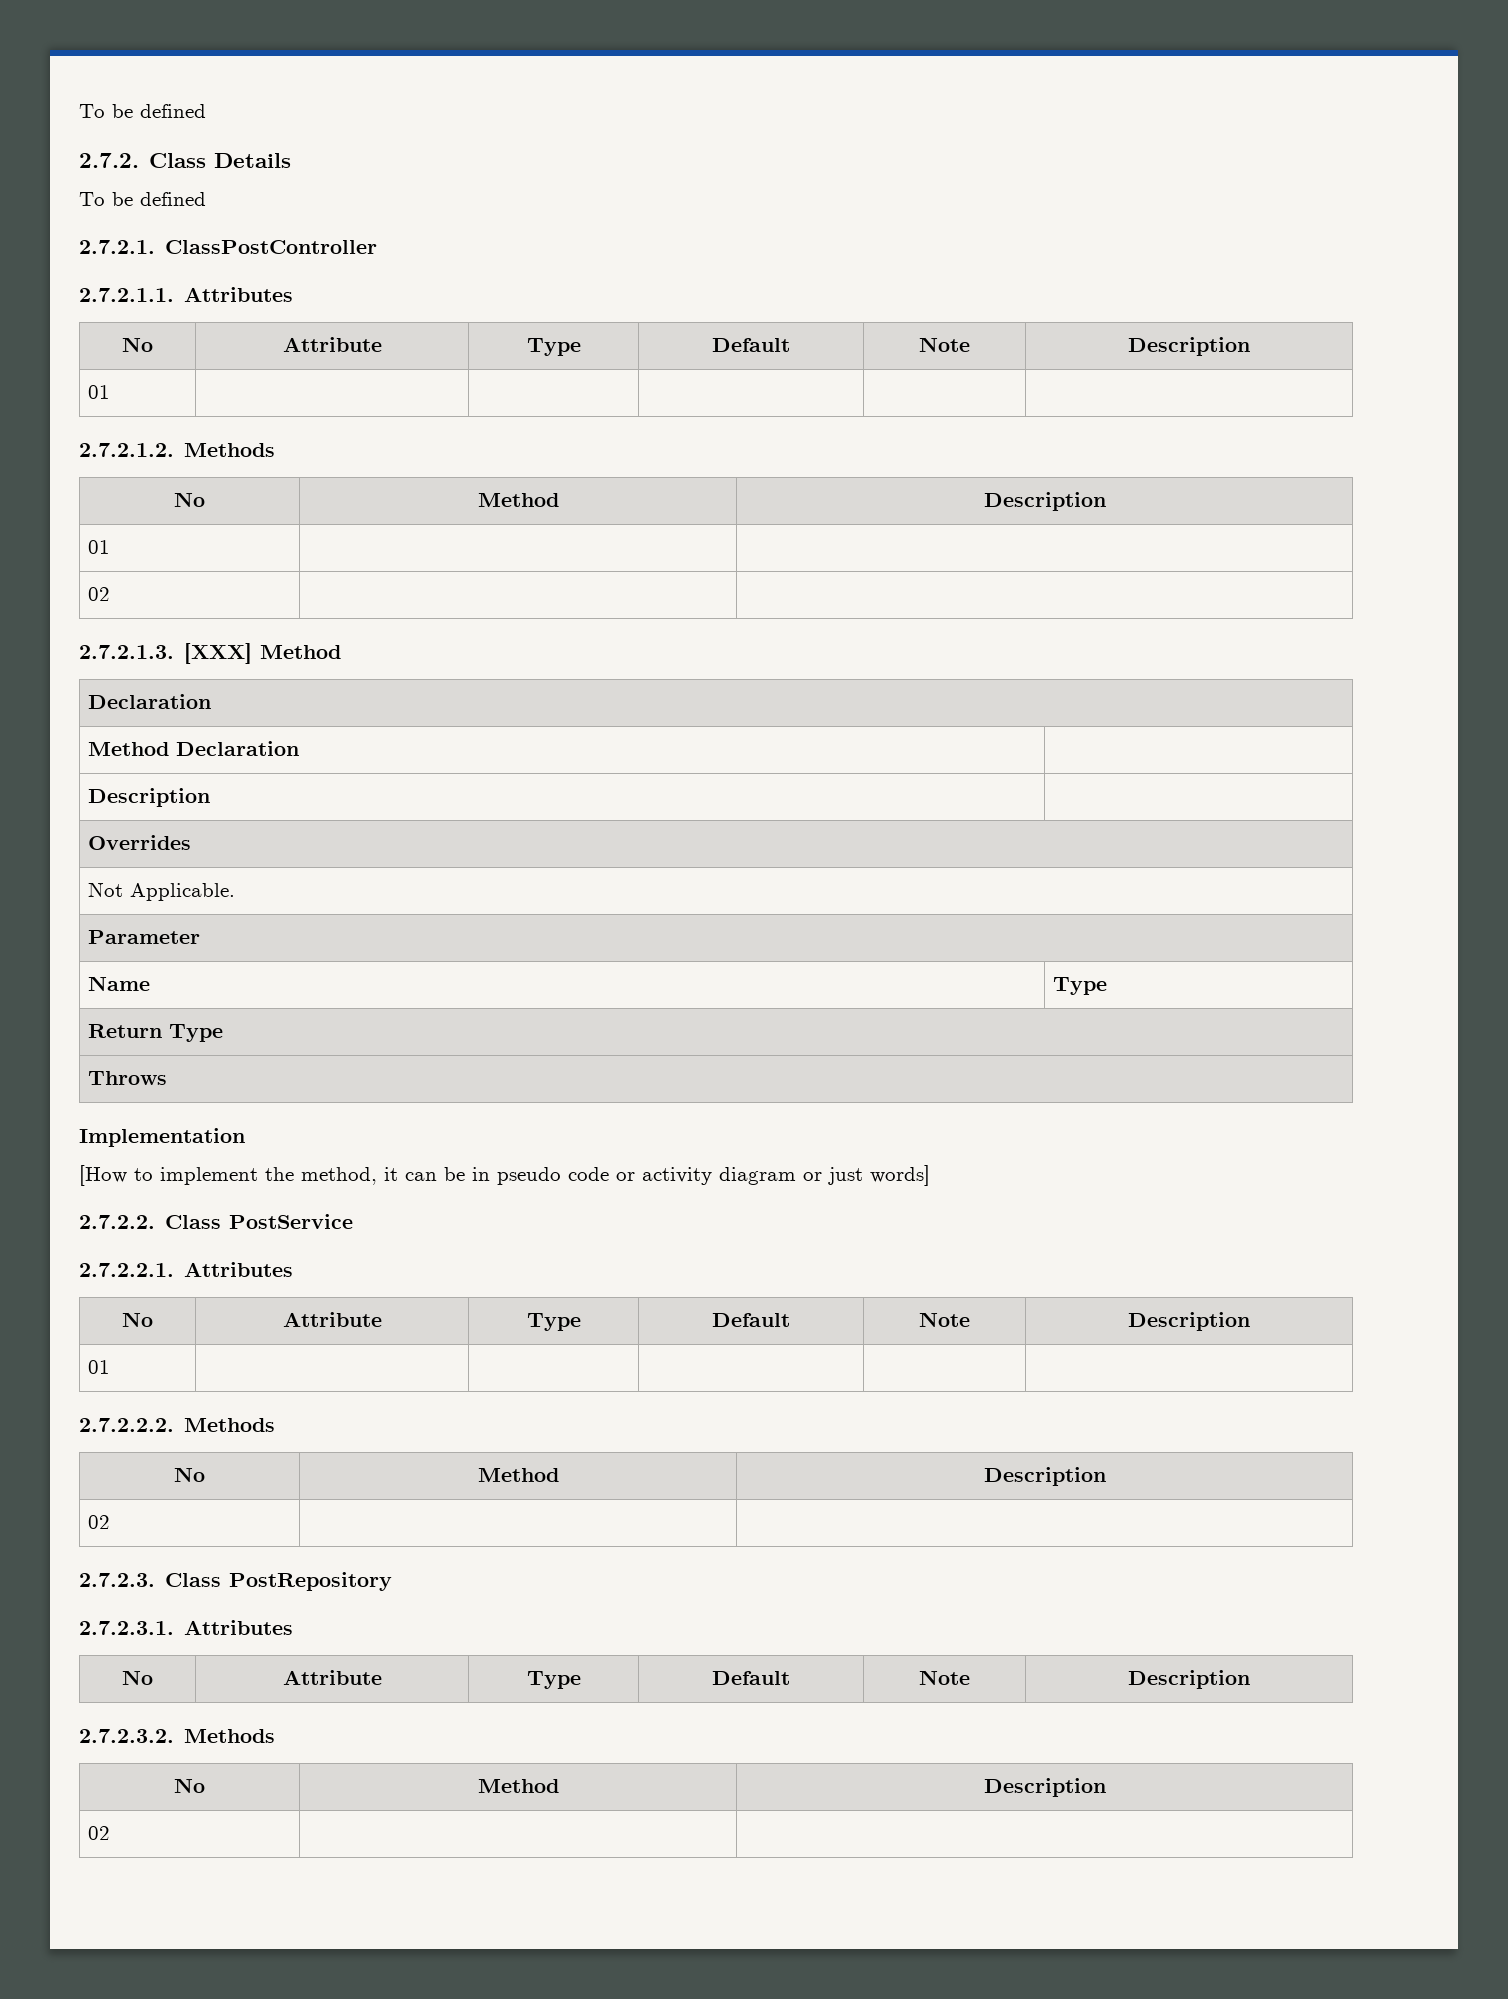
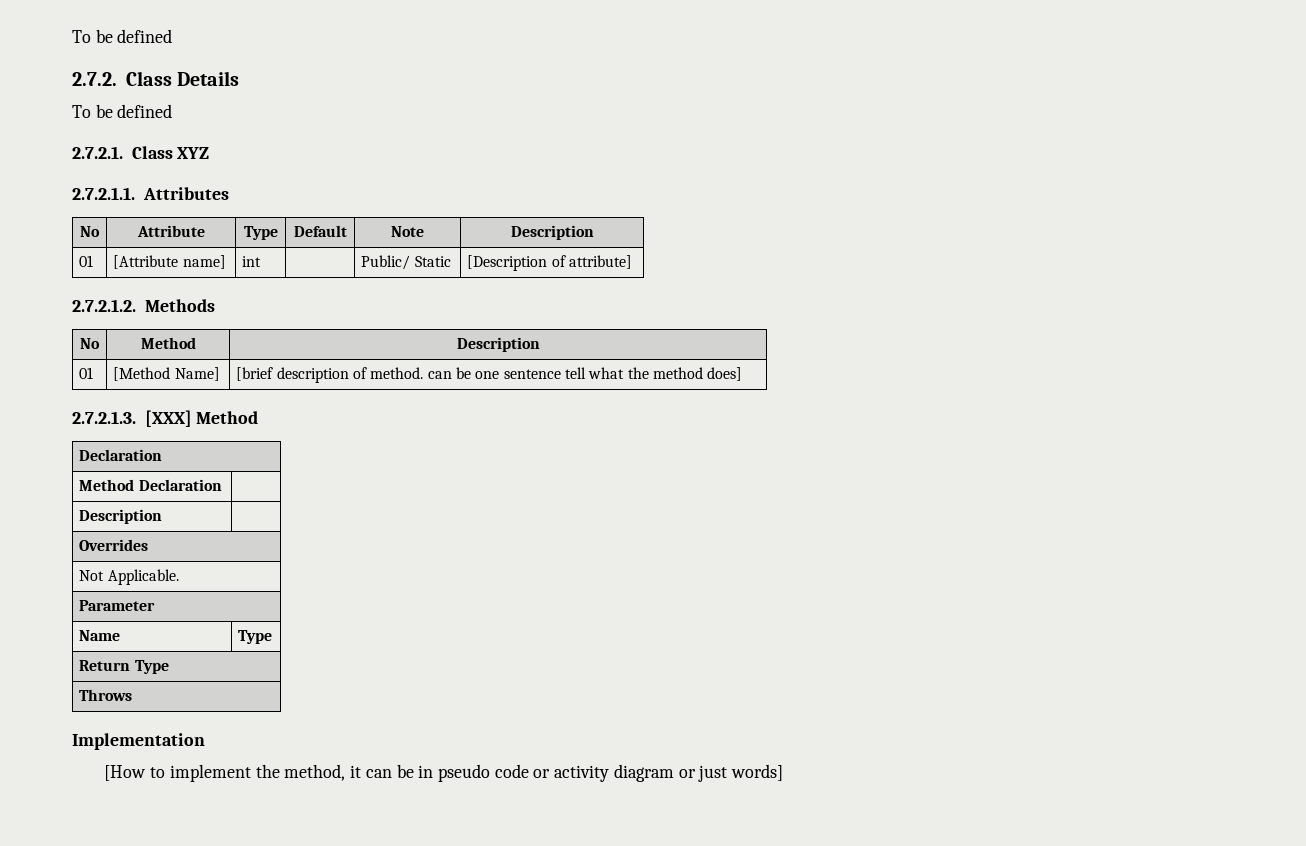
- 2.7.2.1. ClassPostController
+ 2.7.2.1. Class XYZ
  2.7.2.1.1. Attributes
  No | Attribute | Type | Default | Note | Description
- 01 | | | | |
+ 01 | [Attribute name] | int | | Public/ Static | [Description of attribute]
  2.7.2.1.2. Methods
  No | Method | Description
- 01 | |
- 02 | |
+ 01 | [Method Name] | [brief description of method. can be one sentence tell what the method does]
- 2.7.2.2. Class PostService
- 2.7.2.2.1. Attributes
- No | Attribute | Type | Default | Note | Description
- 01 | | | | |
- 2.7.2.2.2. Methods
- No | Method | Description
- 02 | |
- 2.7.2.3. Class PostRepository
- 2.7.2.3.1. Attributes
- No | Attribute | Type | Default | Note | Description
- 2.7.2.3.2. Methods
- No | Method | Description
- 02 | |

